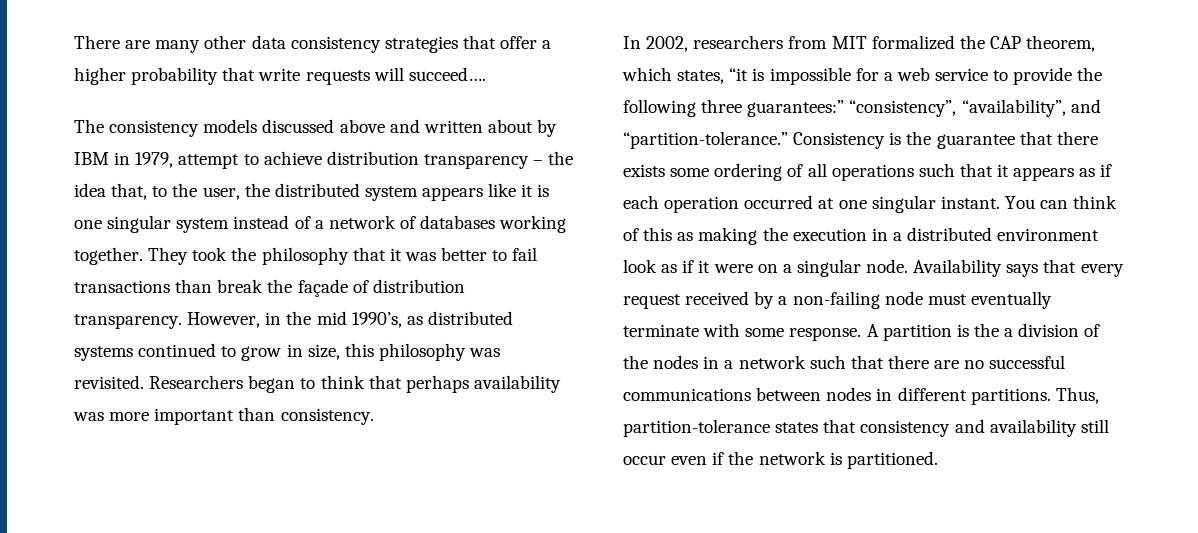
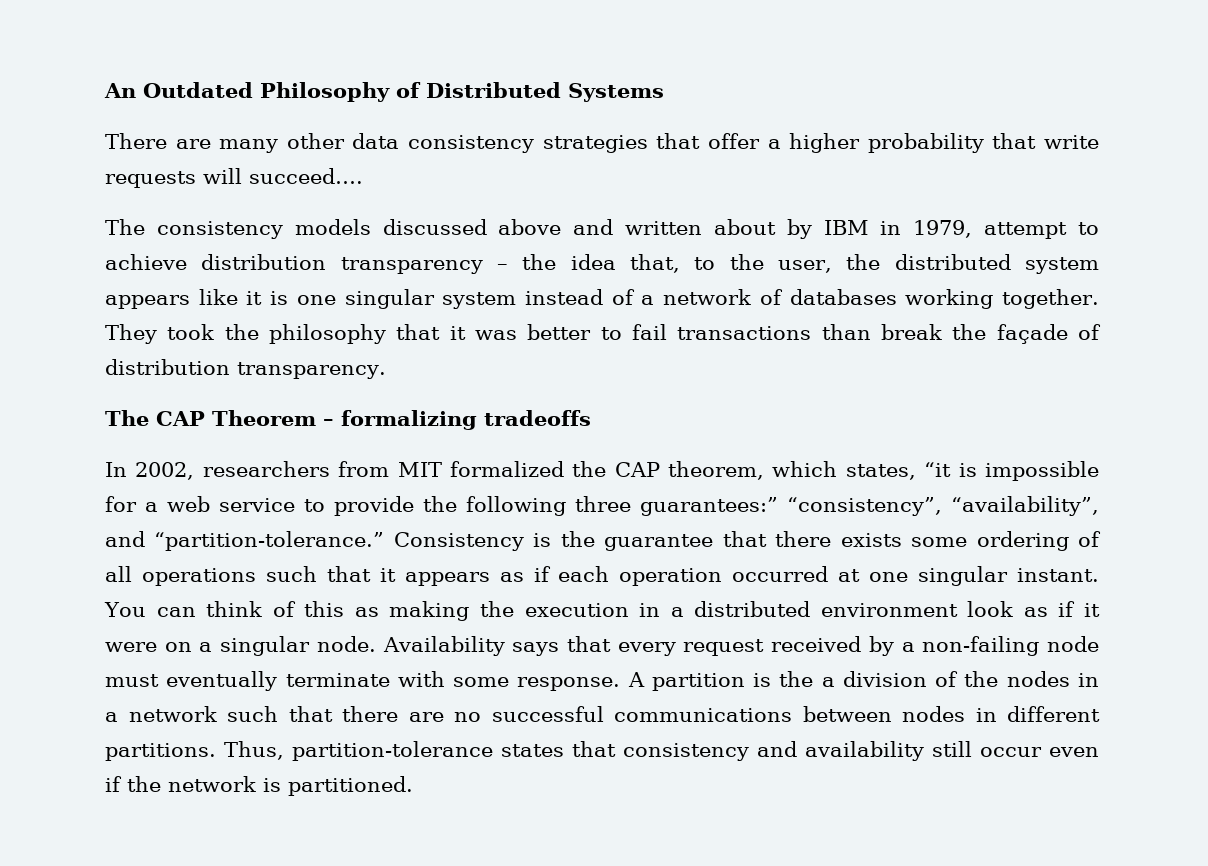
+ An Outdated Philosophy of Distributed Systems
- They took the philosophy that it was better to fail transactions than break the façade of distribution transparency. However, in the mid 1990’s, as distributed systems continued to grow in size, this philosophy was revisited. Researchers began to think that perhaps availability was more important than consistency.
+ They took the philosophy that it was better to fail transactions than break the façade of distribution transparency.
+ The CAP Theorem – formalizing tradeoffs

